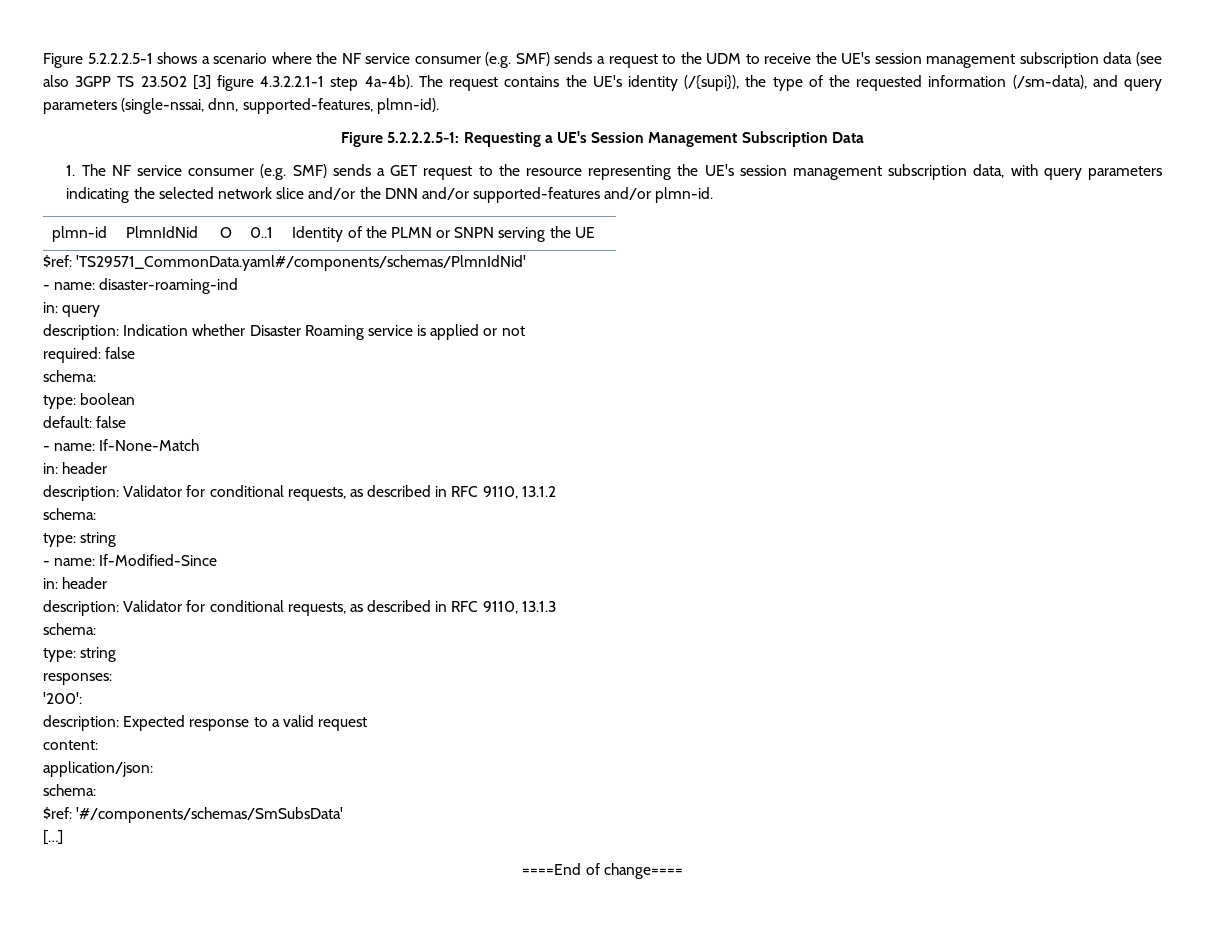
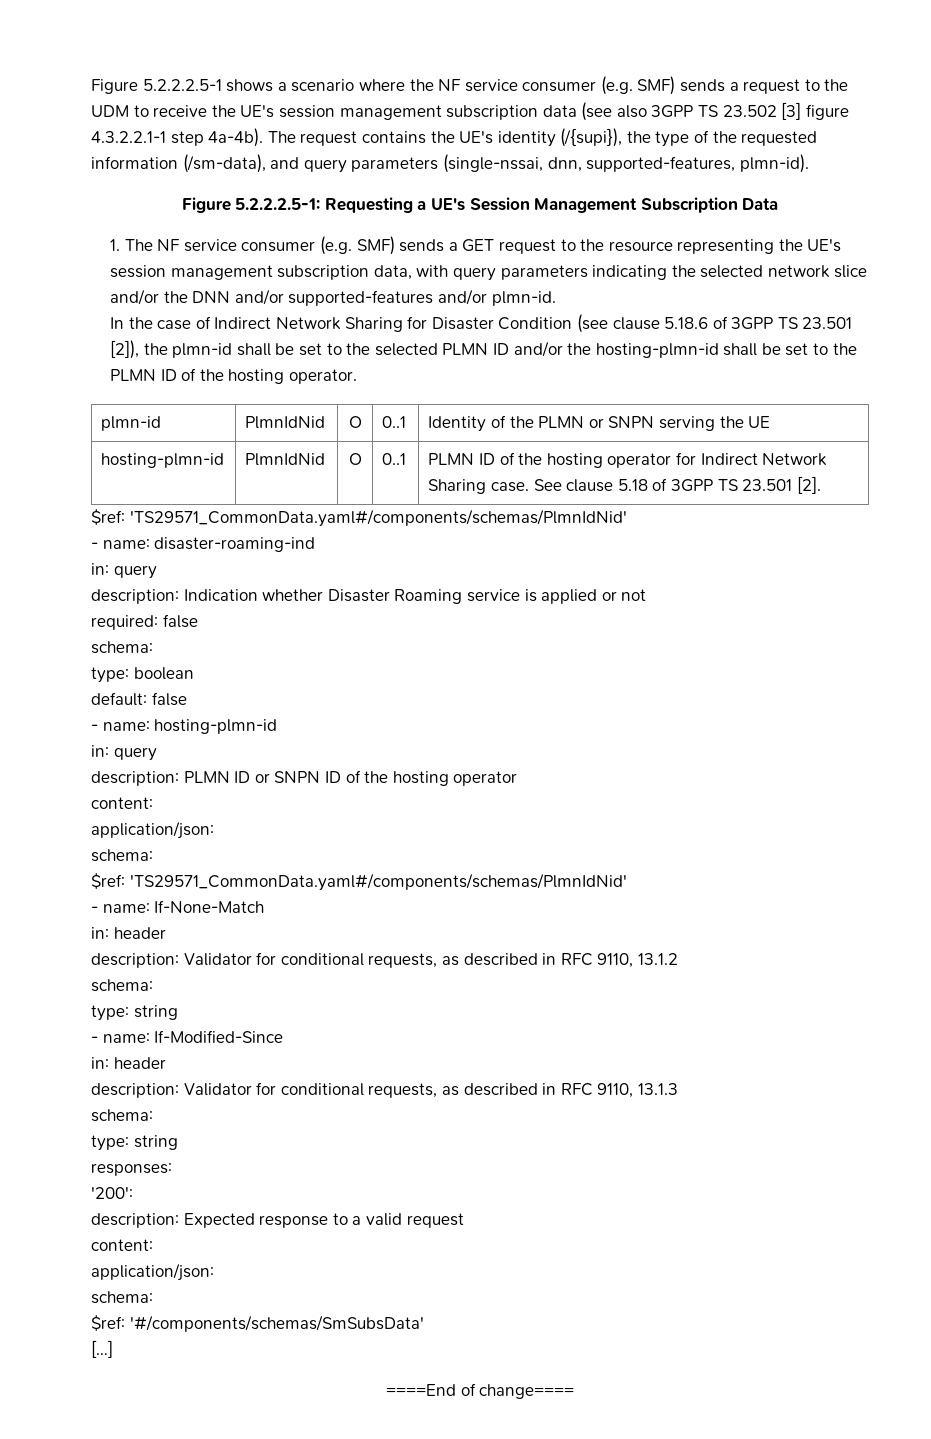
+ In the case of Indirect Network Sharing for Disaster Condition (see clause 5.18.6 of 3GPP TS 23.501 [2]), the plmn-id shall be set to the selected PLMN ID and/or the hosting-plmn-id shall be set to the PLMN ID of the hosting operator.
+ hosting-plmn-id | PlmnIdNid | O | 0..1 | PLMN ID of the hosting operator for Indirect Network Sharing case. See clause 5.18 of 3GPP TS 23.501 [2].
+ - name: hosting-plmn-id
+ in: query
+ description: PLMN ID or SNPN ID of the hosting operator
+ content:
+ application/json:
+ schema:
+ $ref: 'TS29571_CommonData.yaml#/components/schemas/PlmnIdNid'

